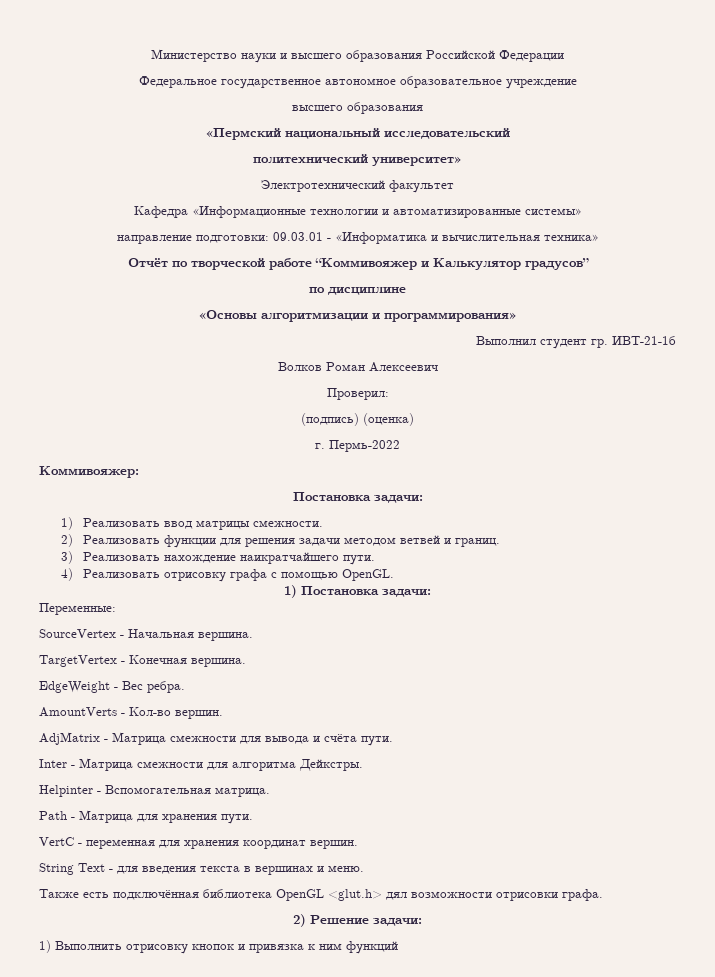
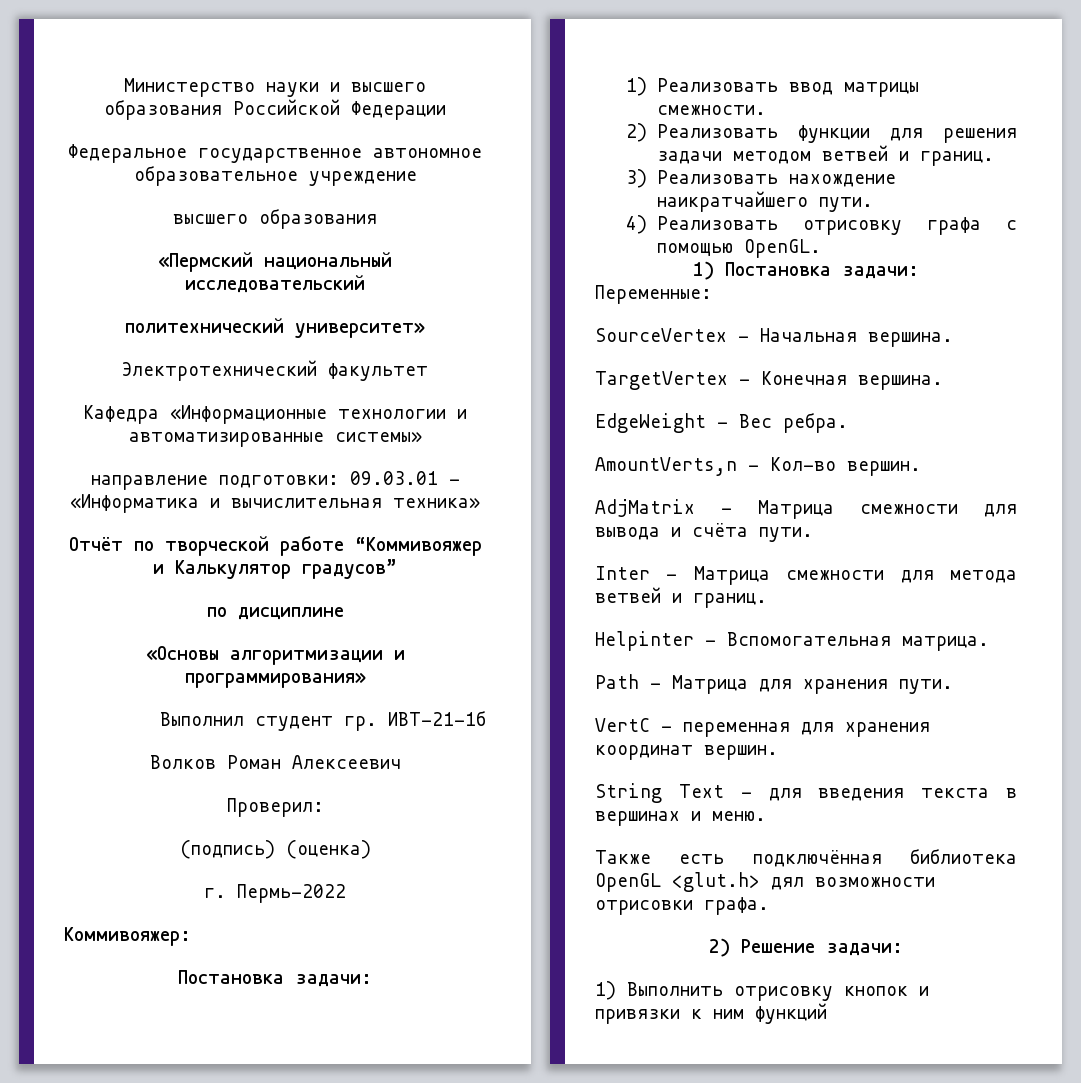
- AmountVerts - Кол-во вершин.
+ AmountVerts,n - Кол-во вершин.
- Inter - Матрица смежности для алгоритма Дейкстры.
+ Inter - Матрица смежности для метода ветвей и границ.
- 1) Выполнить отрисовку кнопок и привязка к ним функций
+ 1) Выполнить отрисовку кнопок и привязки к ним функций

